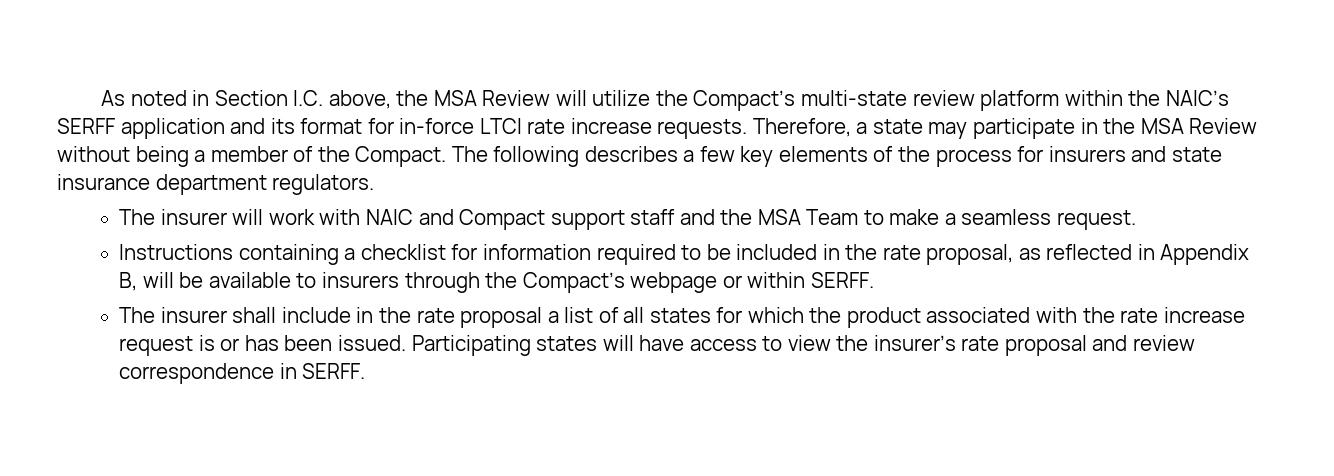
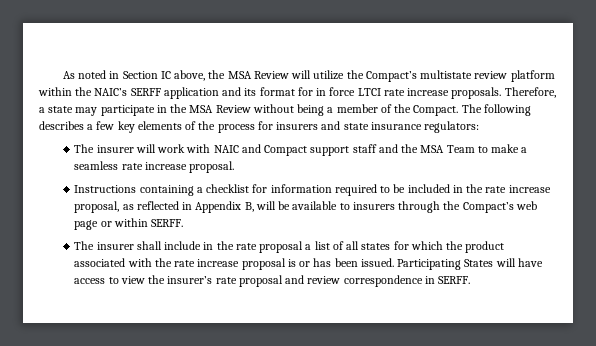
- As noted in Section I.C. above, the MSA Review will utilize the Compact’s multi-state review platform within the NAIC’s SERFF application and its format for in-force LTCI rate increase requests.
+ As noted in Section IC above, the MSA Review will utilize the Compact’s multistate review platform within the NAIC’s SERFF application and its format for in force LTCI rate increase proposals.
- The following describes a few key elements of the process for insurers and state insurance department regulators.
+ The following describes a few key elements of the process for insurers and state insurance regulators:
- The insurer will work with NAIC and Compact support staff and the MSA Team to make a seamless request.
+ The insurer will work with NAIC and Compact support staff and the MSA Team to make a seamless rate increase proposal.
- Instructions containing a checklist for information required to be included in the rate proposal, as reflected in Appendix B, will be available to insurers through the Compact’s webpage or within SERFF.
+ Instructions containing a checklist for information required to be included in the rate increase proposal, as reflected in Appendix B, will be available to insurers through the Compact’s web page or within SERFF.
- The insurer shall include in the rate proposal a list of all states for which the product associated with the rate increase request is or has been issued.
+ The insurer shall include in the rate proposal a list of all states for which the product associated with the rate increase proposal is or has been issued.
- Participating states will have access to view the insurer’s rate proposal and review correspondence in SERFF.
+ Participating States will have access to view the insurer’s rate proposal and review correspondence in SERFF.

